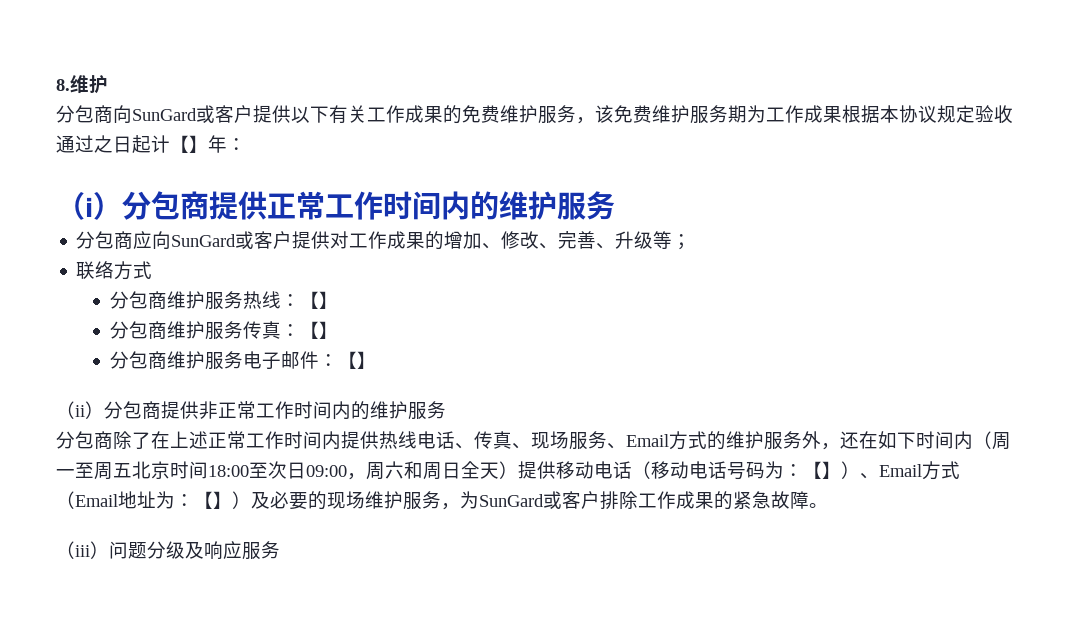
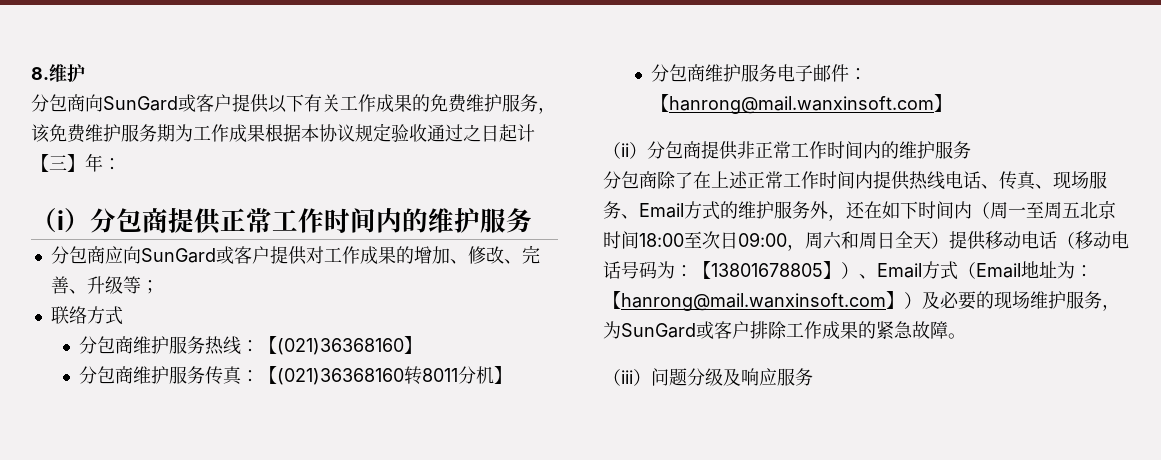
- 分包商向SunGard或客户提供以下有关工作成果的免费维护服务，该免费维护服务期为工作成果根据本协议规定验收通过之日起计【】年：
+ 分包商向SunGard或客户提供以下有关工作成果的免费维护服务，该免费维护服务期为工作成果根据本协议规定验收通过之日起计【三】年：
- 分包商维护服务热线：【】
+ 分包商维护服务热线：【(021)36368160】
- 分包商维护服务传真：【】
+ 分包商维护服务传真：【(021)36368160转8011分机】
- 分包商维护服务电子邮件：【】
+ 分包商维护服务电子邮件：【hanrong@mail.wanxinsoft.com】
- 【】）、Email方式（Email地址为：
+ 【13801678805】）、Email方式（Email地址为：
- 【】）及必要的现场维护服务，为SunGard或客户排除工作成果的紧急故障。
+ 【hanrong@mail.wanxinsoft.com】）及必要的现场维护服务，为SunGard或客户排除工作成果的紧急故障。

